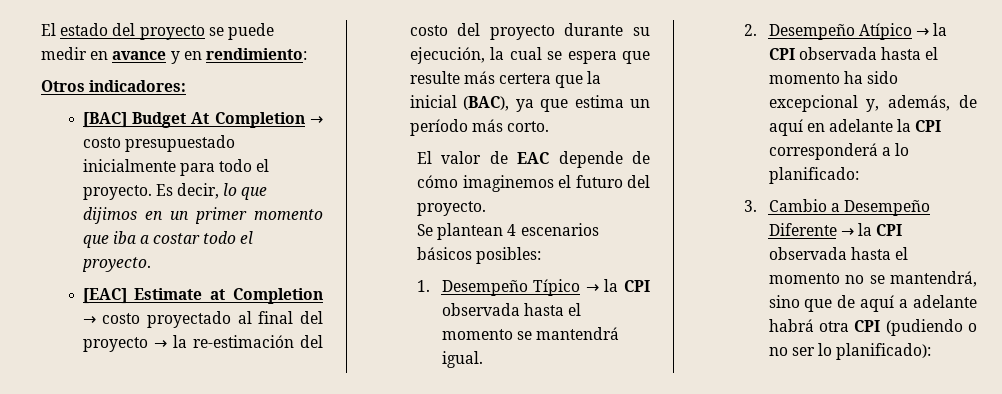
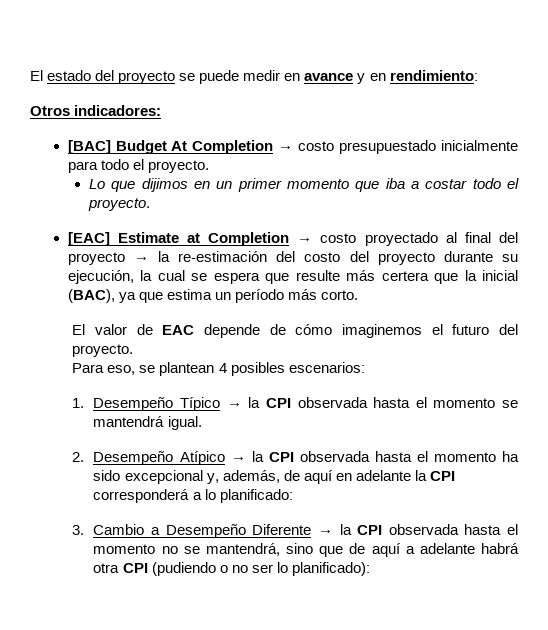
- [BAC] Budget At Completion → costo presupuestado inicialmente para todo el proyecto. Es decir, lo que dijimos en un primer momento que iba a costar todo el proyecto.
+ [BAC] Budget At Completion → costo presupuestado inicialmente para todo el proyecto.
+ Lo que dijimos en un primer momento que iba a costar todo el proyecto.
- Se plantean 4 escenarios básicos posibles:
+ Para eso, se plantean 4 posibles escenarios:

